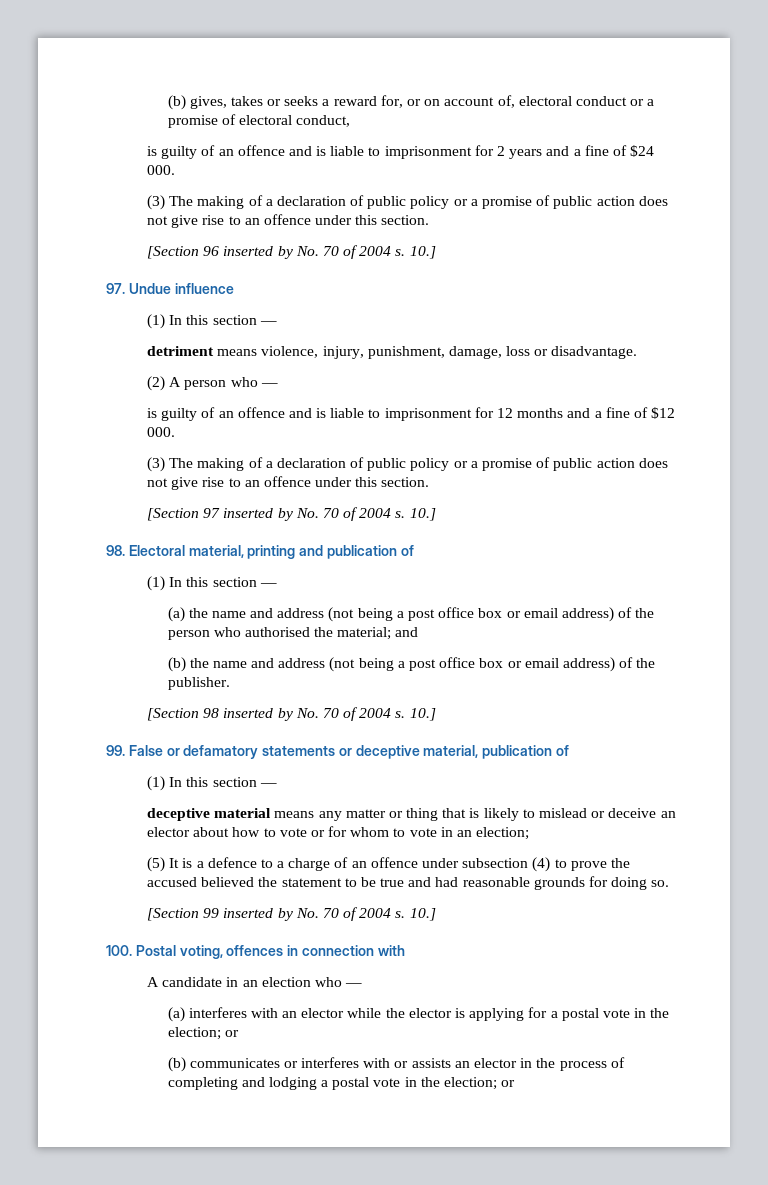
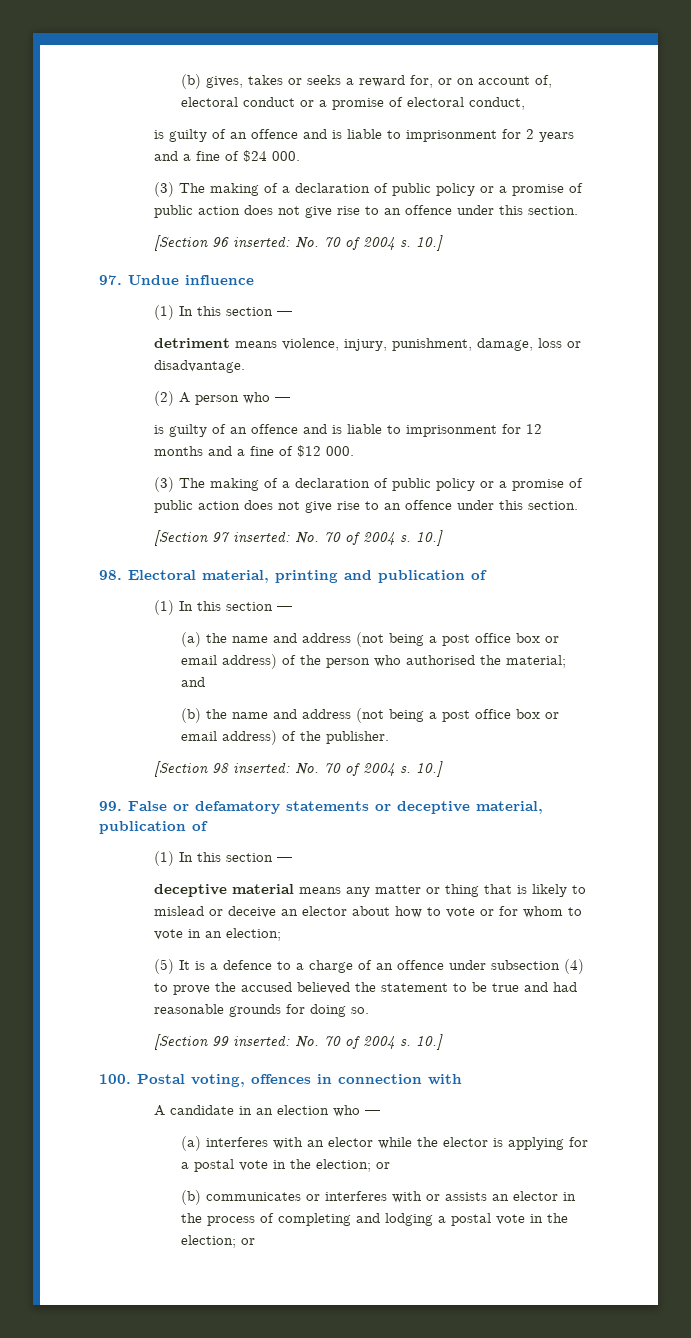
- [Section 96 inserted by No. 70 of 2004 s.
+ [Section 96 inserted: No. 70 of 2004 s.
- [Section 97 inserted by No. 70 of 2004 s.
+ [Section 97 inserted: No. 70 of 2004 s.
- [Section 98 inserted by No. 70 of 2004 s.
+ [Section 98 inserted: No. 70 of 2004 s.
- [Section 99 inserted by No. 70 of 2004 s.
+ [Section 99 inserted: No. 70 of 2004 s.

